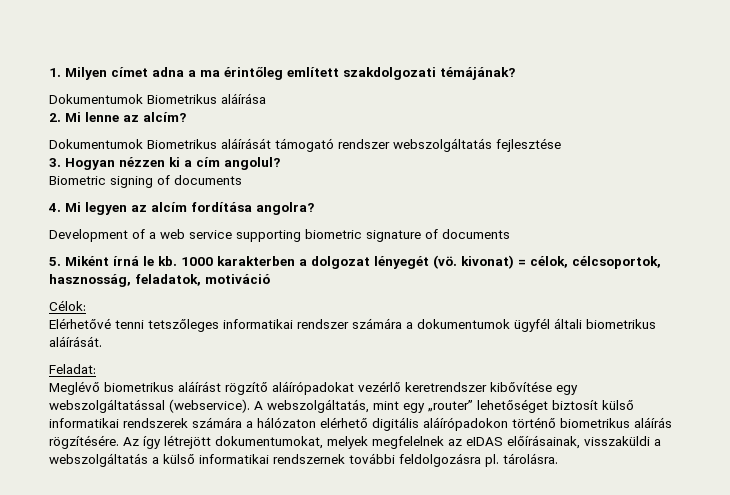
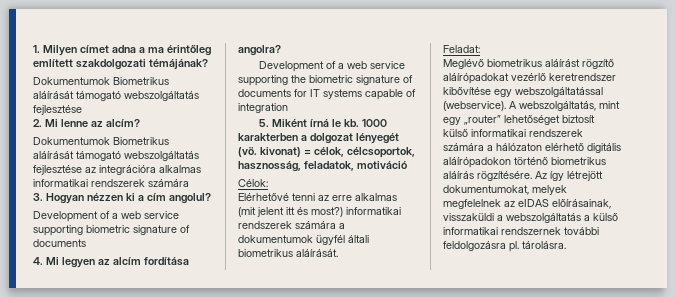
  1. Milyen címet adna a ma érintőleg említett szakdolgozati témájának?
- Dokumentumok Biometrikus aláírása
+ Dokumentumok Biometrikus aláírását támogató webszolgáltatás fejlesztése
- Dokumentumok Biometrikus aláírását támogató rendszer webszolgáltatás fejlesztése
+ Dokumentumok Biometrikus aláírását támogató webszolgáltatás fejlesztése az integrációra alkalmas informatikai rendszerek számára
- Biometric signing of documents
+ Development of a web service supporting biometric signature of documents
- Development of a web service supporting biometric signature of documents
+ Development of a web service supporting the biometric signature of documents for IT systems capable of integration
- Elérhetővé tenni tetszőleges informatikai rendszer számára a dokumentumok ügyfél általi biometrikus aláírását.
+ Elérhetővé tenni az erre alkalmas (mit jelent itt és most?) informatikai rendszerek számára a dokumentumok ügyfél általi biometrikus aláírását.

